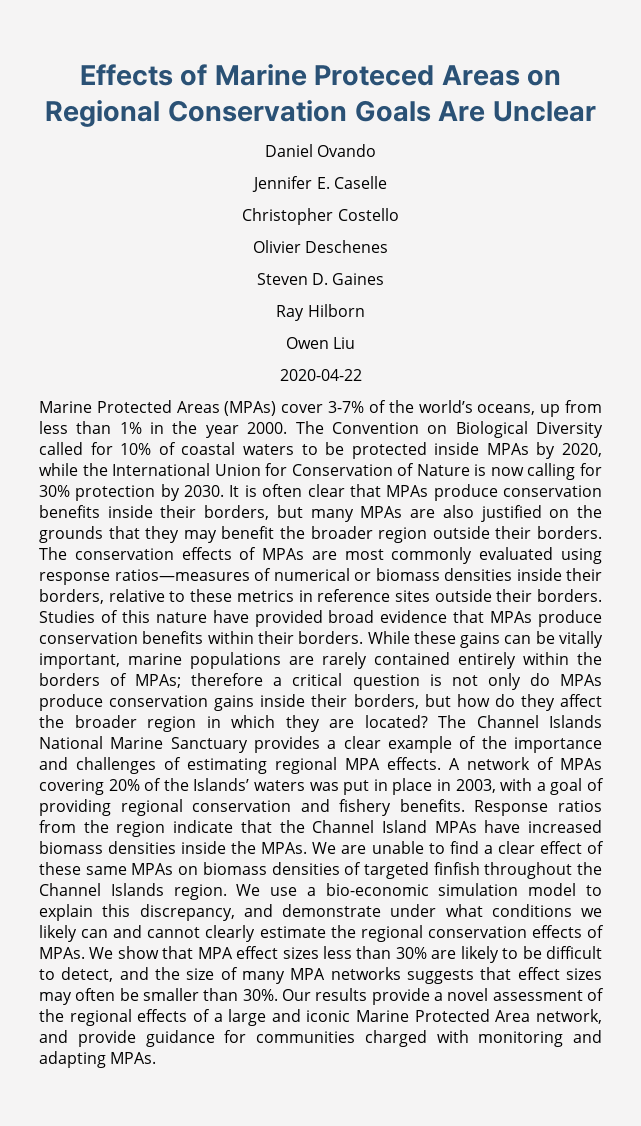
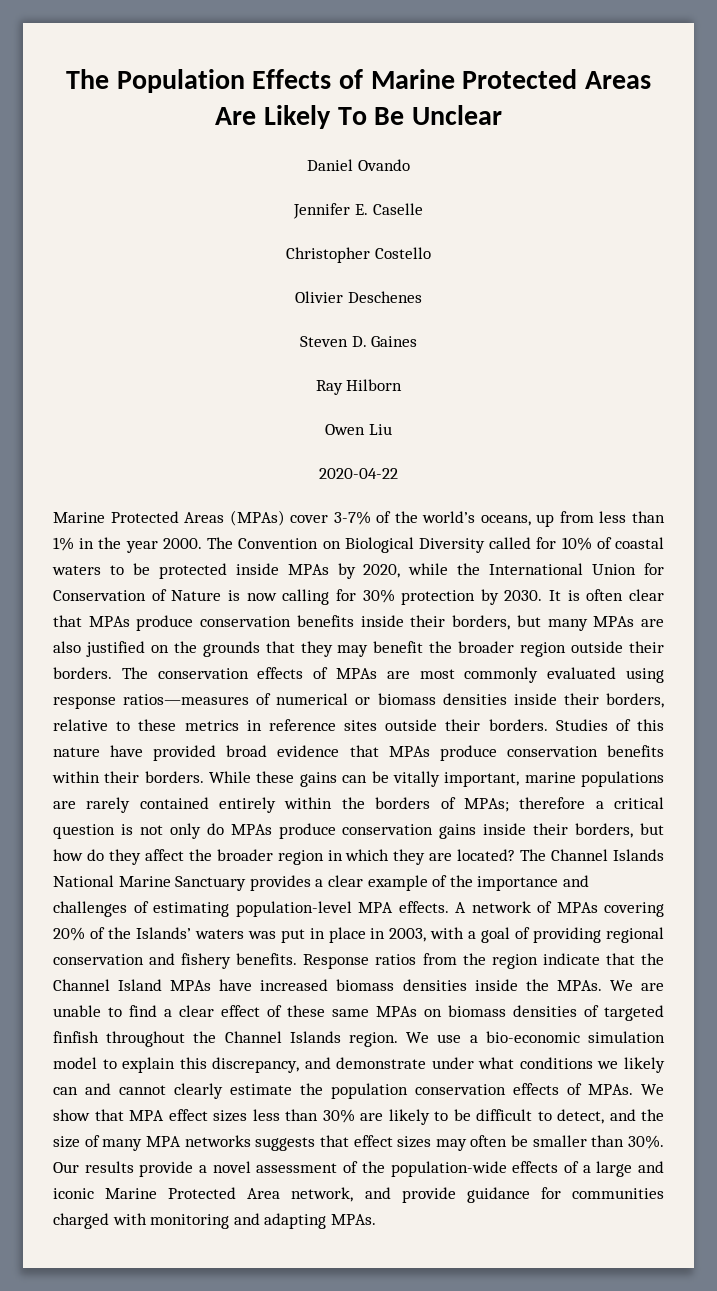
- Effects of Marine Proteced Areas on Regional Conservation Goals Are Unclear
+ The Population Effects of Marine Protected Areas Are Likely To Be Unclear
- The Channel Islands National Marine Sanctuary provides a clear example of the importance and challenges of estimating regional MPA effects.
+ The Channel Islands National Marine Sanctuary provides a clear example of the importance and challenges of estimating population-level MPA effects.
- We use a bio-economic simulation model to explain this discrepancy, and demonstrate under what conditions we likely can and cannot clearly estimate the regional conservation effects of MPAs.
+ We use a bio-economic simulation model to explain this discrepancy, and demonstrate under what conditions we likely can and cannot clearly estimate the population conservation effects of MPAs.
- Our results provide a novel assessment of the regional effects of a large and iconic Marine Protected Area network, and provide guidance for communities charged with monitoring and adapting MPAs.
+ Our results provide a novel assessment of the population-wide effects of a large and iconic Marine Protected Area network, and provide guidance for communities charged with monitoring and adapting MPAs.

